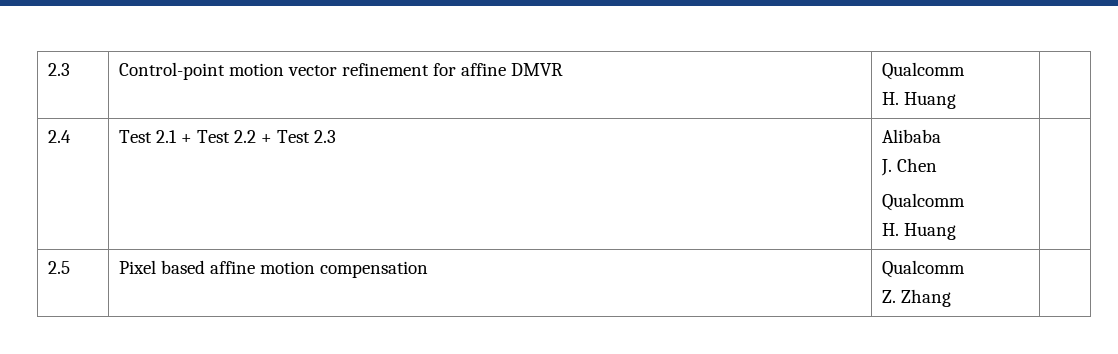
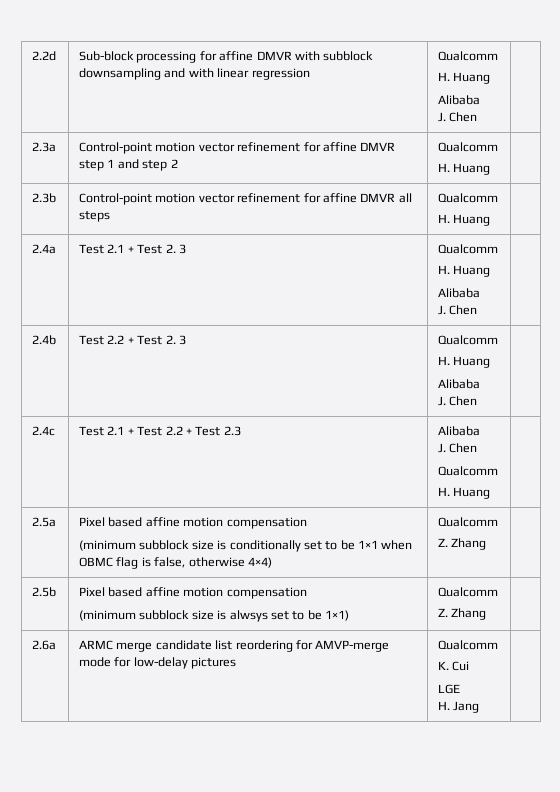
- 2.3 | Control-point motion vector refinement for affine DMVR | Qualcomm
+ 2.2d | Sub-block processing for affine DMVR with subblock downsampling and with linear regression | Qualcomm
+ H. Huang
+ Alibaba
+ J. Chen |
+ 2.3a | Control-point motion vector refinement for affine DMVR step 1 and step 2 | Qualcomm
  H. Huang |
- 2.4 | Test 2.1 + Test 2.2 + Test 2.3 | Alibaba
+ 2.3b | Control-point motion vector refinement for affine DMVR all steps | Qualcomm
+ H. Huang |
+ 2.4a | Test 2.1 + Test 2. 3 | Qualcomm
+ H. Huang
+ Alibaba
+ J. Chen |
+ 2.4b | Test 2.2 + Test 2. 3 | Qualcomm
+ H. Huang
+ Alibaba
+ J. Chen |
+ 2.4c | Test 2.1 + Test 2.2 + Test 2.3 | Alibaba
- 2.5 | Pixel based affine motion compensation | Qualcomm
+ 2.5a | Pixel based affine motion compensation
+ (minimum subblock size is conditionally set to be 1×1 when OBMC flag is false, otherwise 4×4) | Qualcomm
  Z. Zhang |
+ 2.5b | Pixel based affine motion compensation
+ (minimum subblock size is alwsys set to be 1×1) | Qualcomm
+ Z. Zhang |
+ 2.6a | ARMC merge candidate list reordering for AMVP-merge mode for low-delay pictures | Qualcomm
+ K. Cui
+ LGE
+ H. Jang |

